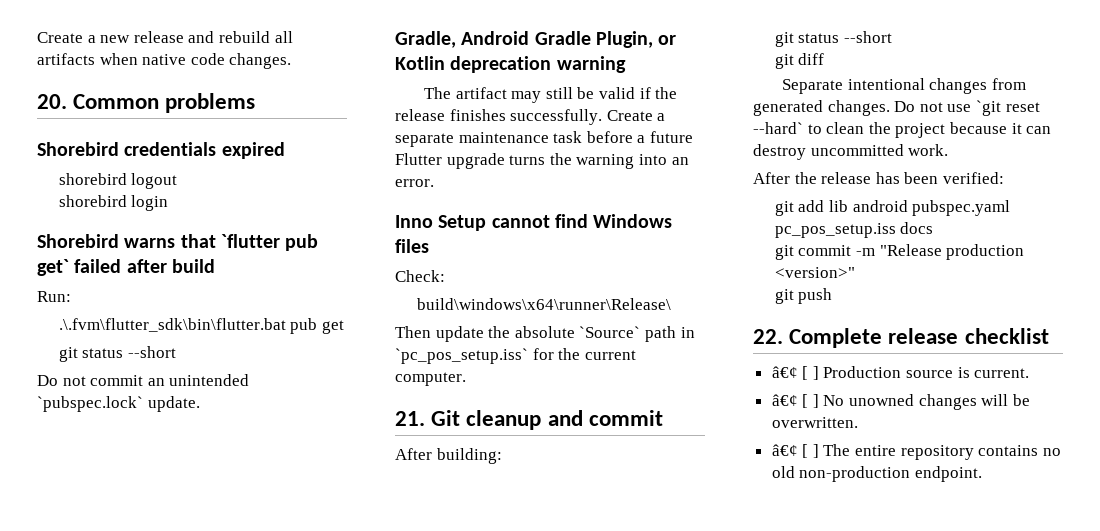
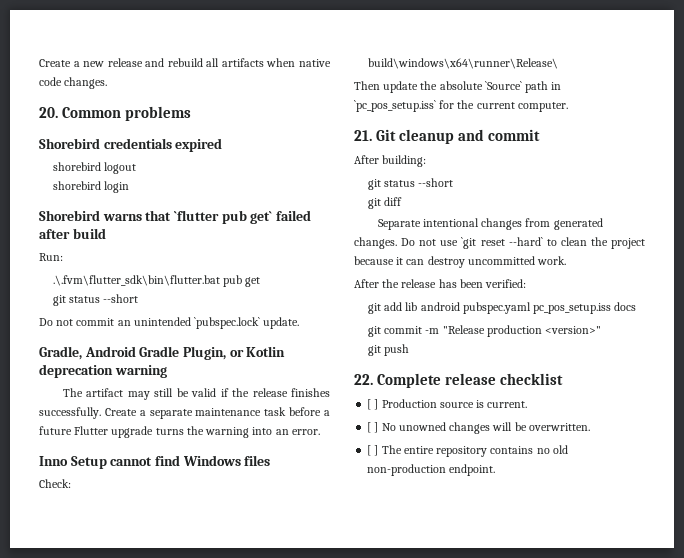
- â€¢ [ ] Production source is current.
+ [ ] Production source is current.
- â€¢ [ ] No unowned changes will be overwritten.
+ [ ] No unowned changes will be overwritten.
- â€¢ [ ] The entire repository contains no old non-production endpoint.
+ [ ] The entire repository contains no old non-production endpoint.

